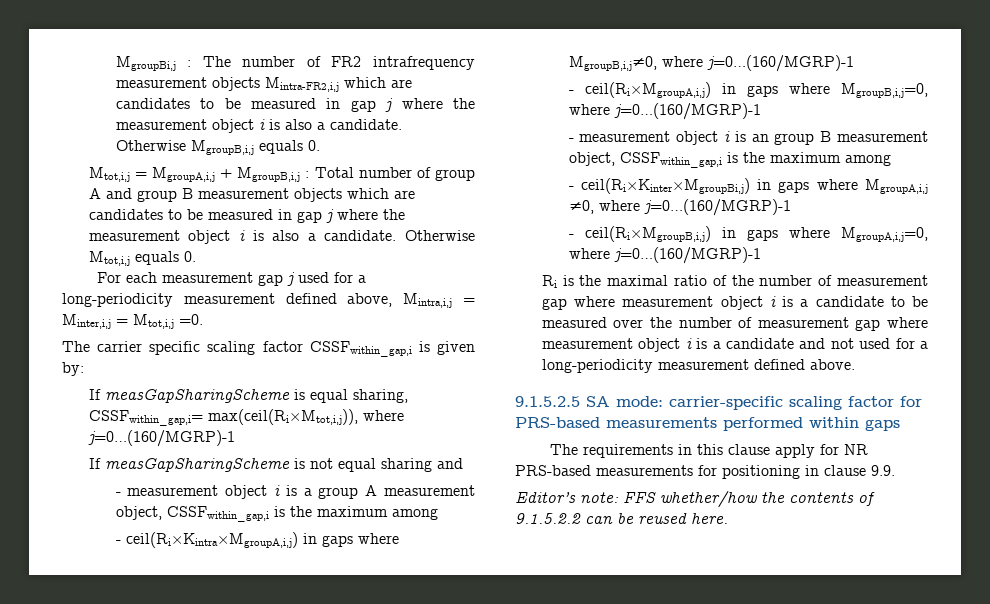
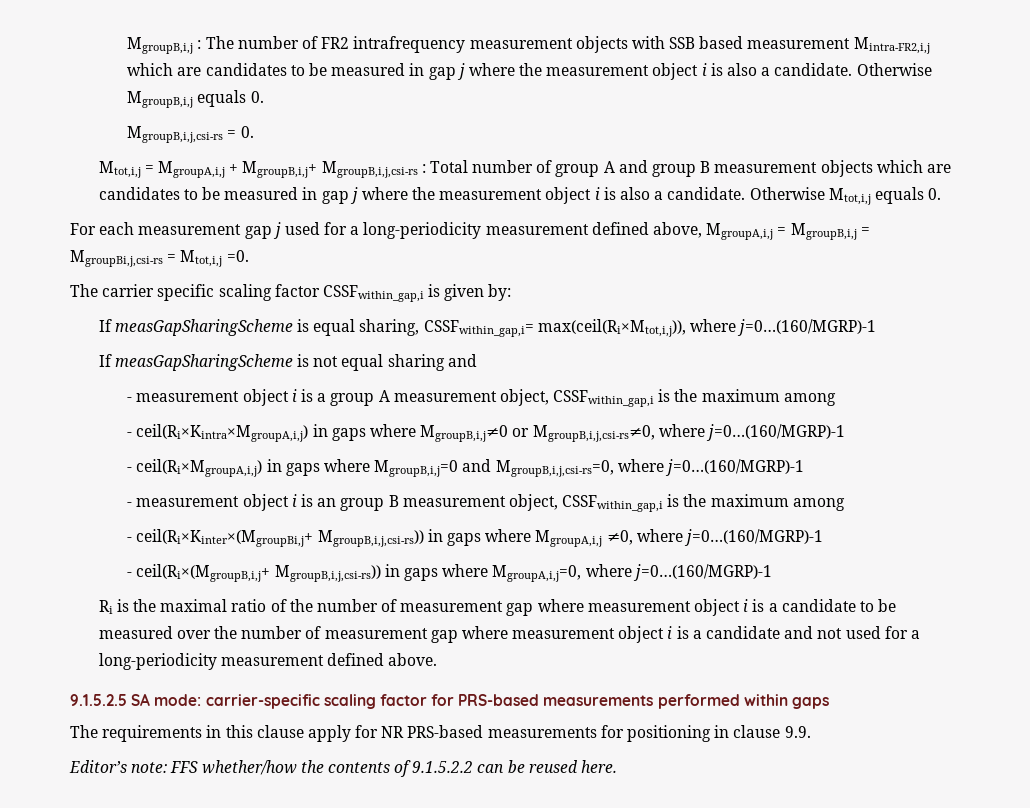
- MgroupBi,j : The number of FR2 intrafrequency measurement objects Mintra-FR2,i,j which are candidates to be measured in gap j where the measurement object i is also a candidate.
+ MgroupB,i,j : The number of FR2 intrafrequency measurement objects with SSB based measurement Mintra-FR2,i,j which are candidates to be measured in gap j where the measurement object i is also a candidate.
+ MgroupB,i,j,csi-rs = 0.
- Mtot,i,j = MgroupA,i,j + MgroupB,i,j : Total number of group A and group B measurement objects which are candidates to be measured in gap j where the measurement object i is also a candidate.
+ Mtot,i,j = MgroupA,i,j + MgroupB,i,j+ MgroupB,i,j,csi-rs : Total number of group A and group B measurement objects which are candidates to be measured in gap j where the measurement object i is also a candidate.
- For each measurement gap j used for a long-periodicity measurement defined above, Mintra,i,j = Minter,i,j = Mtot,i,j =0.
+ For each measurement gap j used for a long-periodicity measurement defined above, MgroupA,i,j = MgroupB,i,j = MgroupBi,j,csi-rs = Mtot,i,j =0.
- - ceil(Ri×Kintra×MgroupA,i,j) in gaps where MgroupB,i,j≠0, where j=0…(160/MGRP)-1
+ - ceil(Ri×Kintra×MgroupA,i,j) in gaps where MgroupB,i,j≠0 or MgroupB,i,j,csi-rs≠0, where j=0…(160/MGRP)-1
- - ceil(Ri×MgroupA,i,j) in gaps where MgroupB,i,j=0, where j=0…(160/MGRP)-1
+ - ceil(Ri×MgroupA,i,j) in gaps where MgroupB,i,j=0 and MgroupB,i,j,csi-rs=0, where j=0…(160/MGRP)-1
- - ceil(Ri×Kinter×MgroupBi,j) in gaps where MgroupA,i,j ≠0, where j=0…(160/MGRP)-1
+ - ceil(Ri×Kinter×(MgroupBi,j+ MgroupB,i,j,csi-rs)) in gaps where MgroupA,i,j ≠0, where j=0…(160/MGRP)-1
- - ceil(Ri×MgroupB,i,j) in gaps where MgroupA,i,j=0, where j=0…(160/MGRP)-1
+ - ceil(Ri×(MgroupB,i,j+ MgroupB,i,j,csi-rs)) in gaps where MgroupA,i,j=0, where j=0…(160/MGRP)-1

